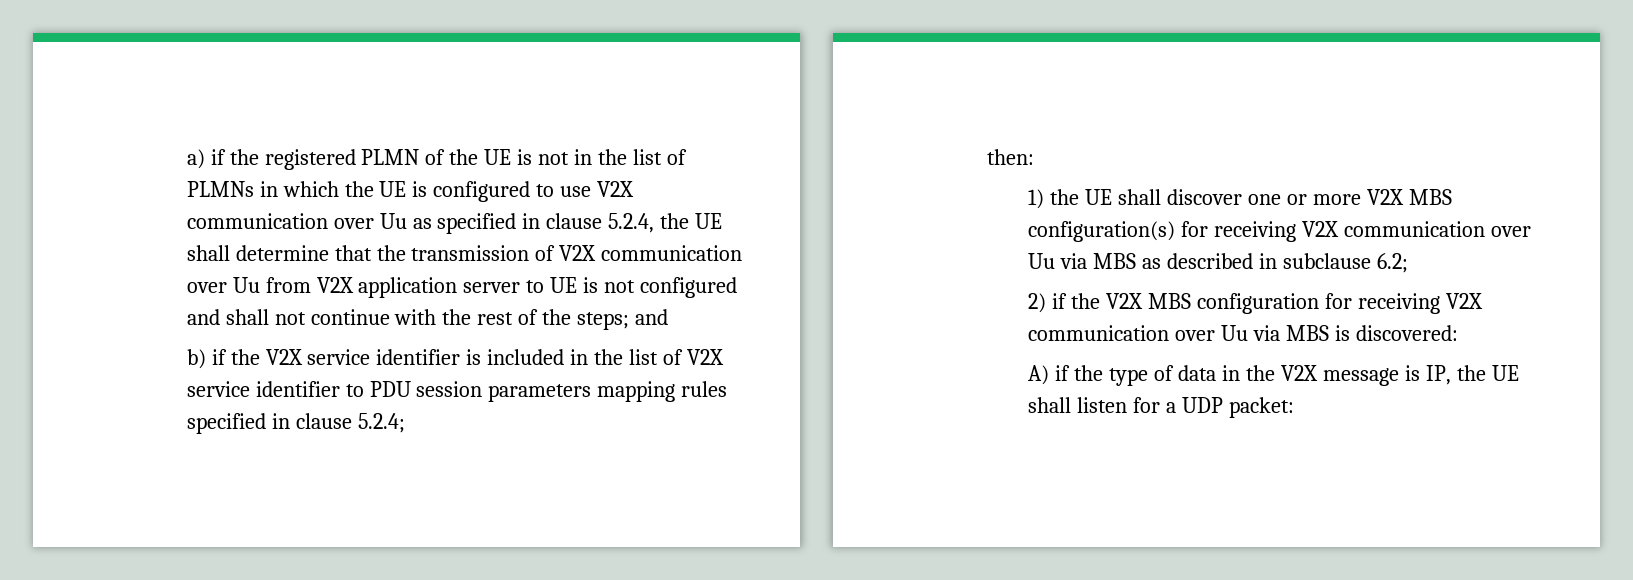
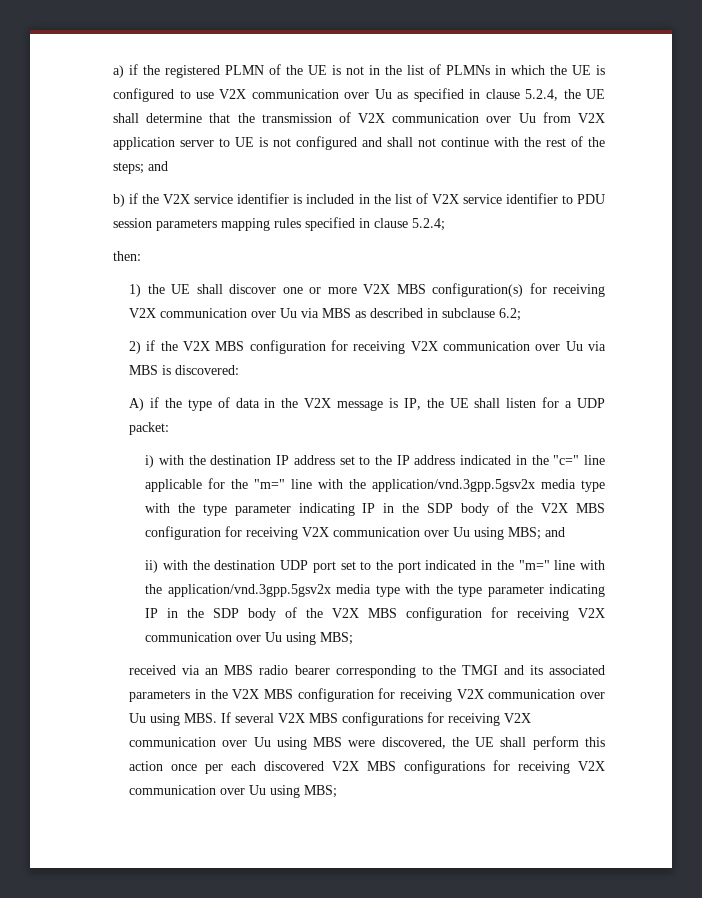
+ i) with the destination IP address set to the IP address indicated in the "c=" line applicable for the "m=" line with the application/vnd.3gpp.5gsv2x media type with the type parameter indicating IP in the SDP body of the V2X MBS configuration for receiving V2X communication over Uu using MBS; and
+ ii) with the destination UDP port set to the port indicated in the "m=" line with the application/vnd.3gpp.5gsv2x media type with the type parameter indicating IP in the SDP body of the V2X MBS configuration for receiving V2X communication over Uu using MBS;
+ received via an MBS radio bearer corresponding to the TMGI and its associated parameters in the V2X MBS configuration for receiving V2X communication over Uu using MBS. If several V2X MBS configurations for receiving V2X communication over Uu using MBS were discovered, the UE shall perform this action once per each discovered V2X MBS configurations for receiving V2X communication over Uu using MBS;

